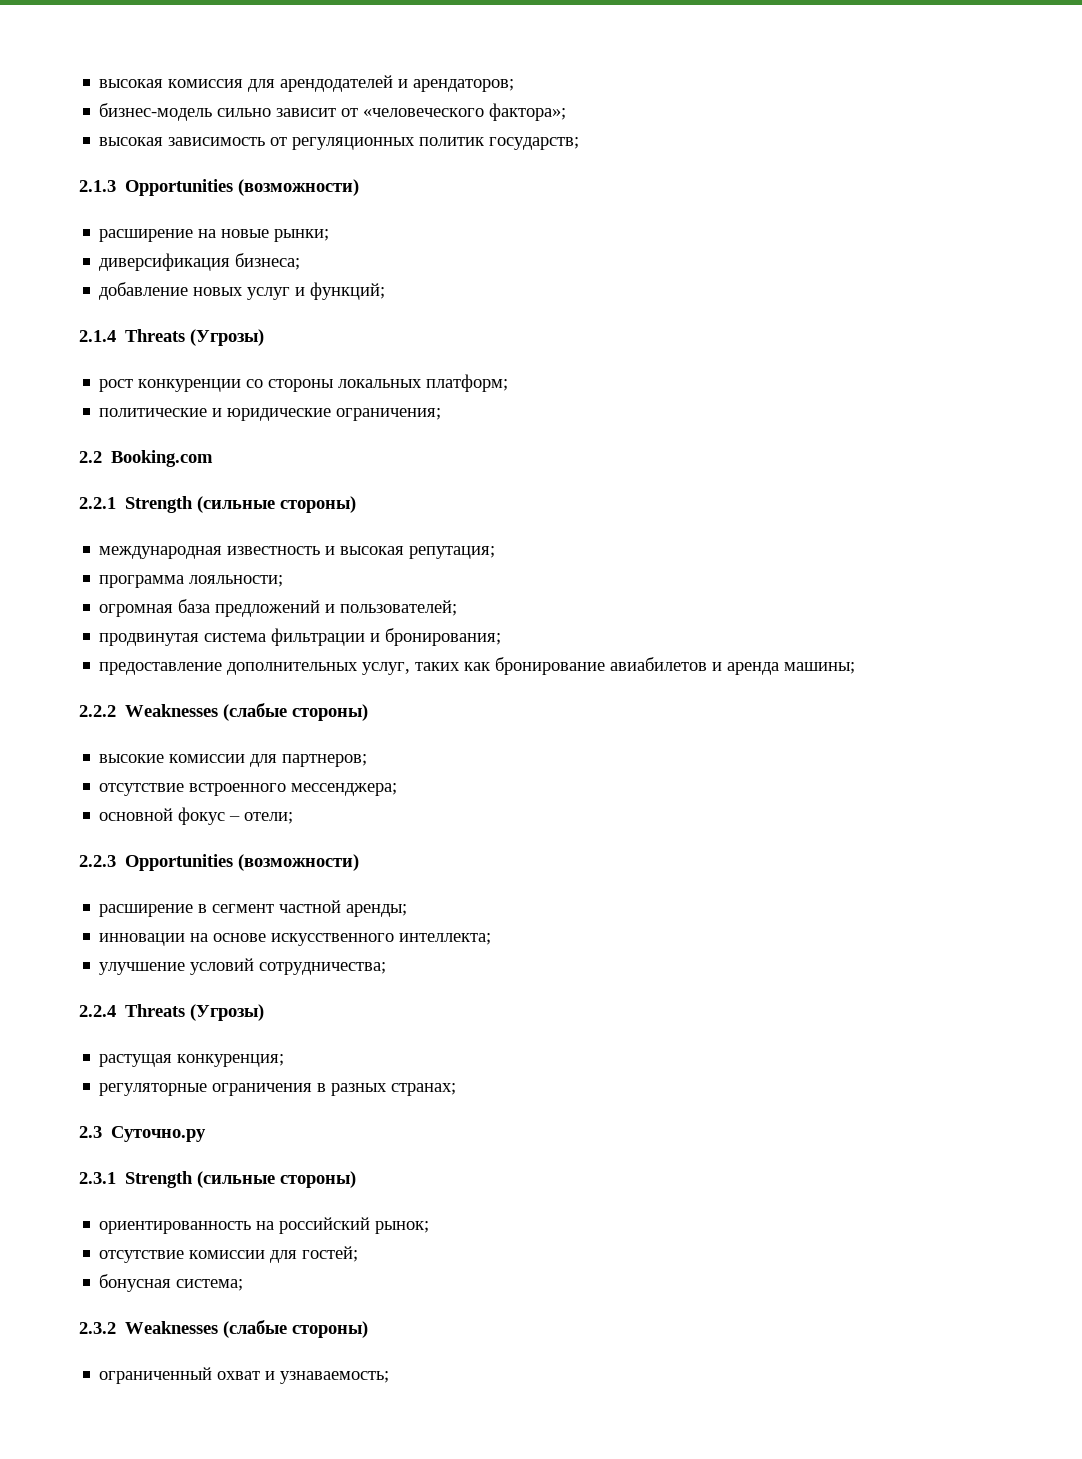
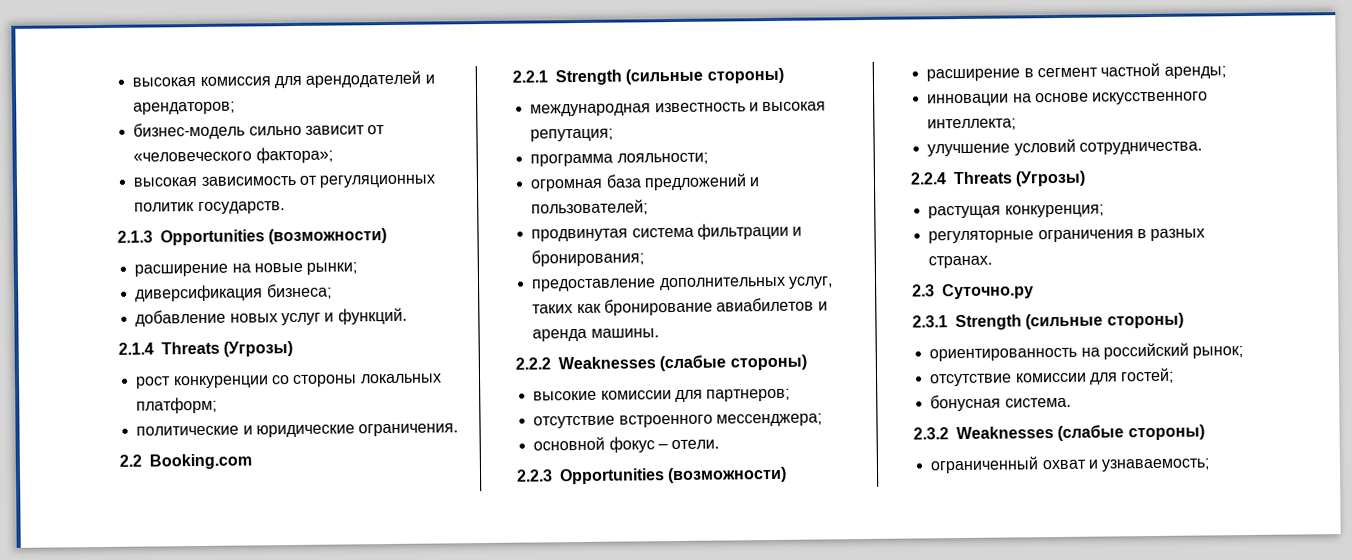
- высокая зависимость от регуляционных политик государств;
+ высокая зависимость от регуляционных политик государств.
- добавление новых услуг и функций;
+ добавление новых услуг и функций.
- политические и юридические ограничения;
+ политические и юридические ограничения.
- предоставление дополнительных услуг, таких как бронирование авиабилетов и аренда машины;
+ предоставление дополнительных услуг, таких как бронирование авиабилетов и аренда машины.
- основной фокус – отели;
+ основной фокус – отели.
- улучшение условий сотрудничества;
+ улучшение условий сотрудничества.
- регуляторные ограничения в разных странах;
+ регуляторные ограничения в разных странах.
- бонусная система;
+ бонусная система.

